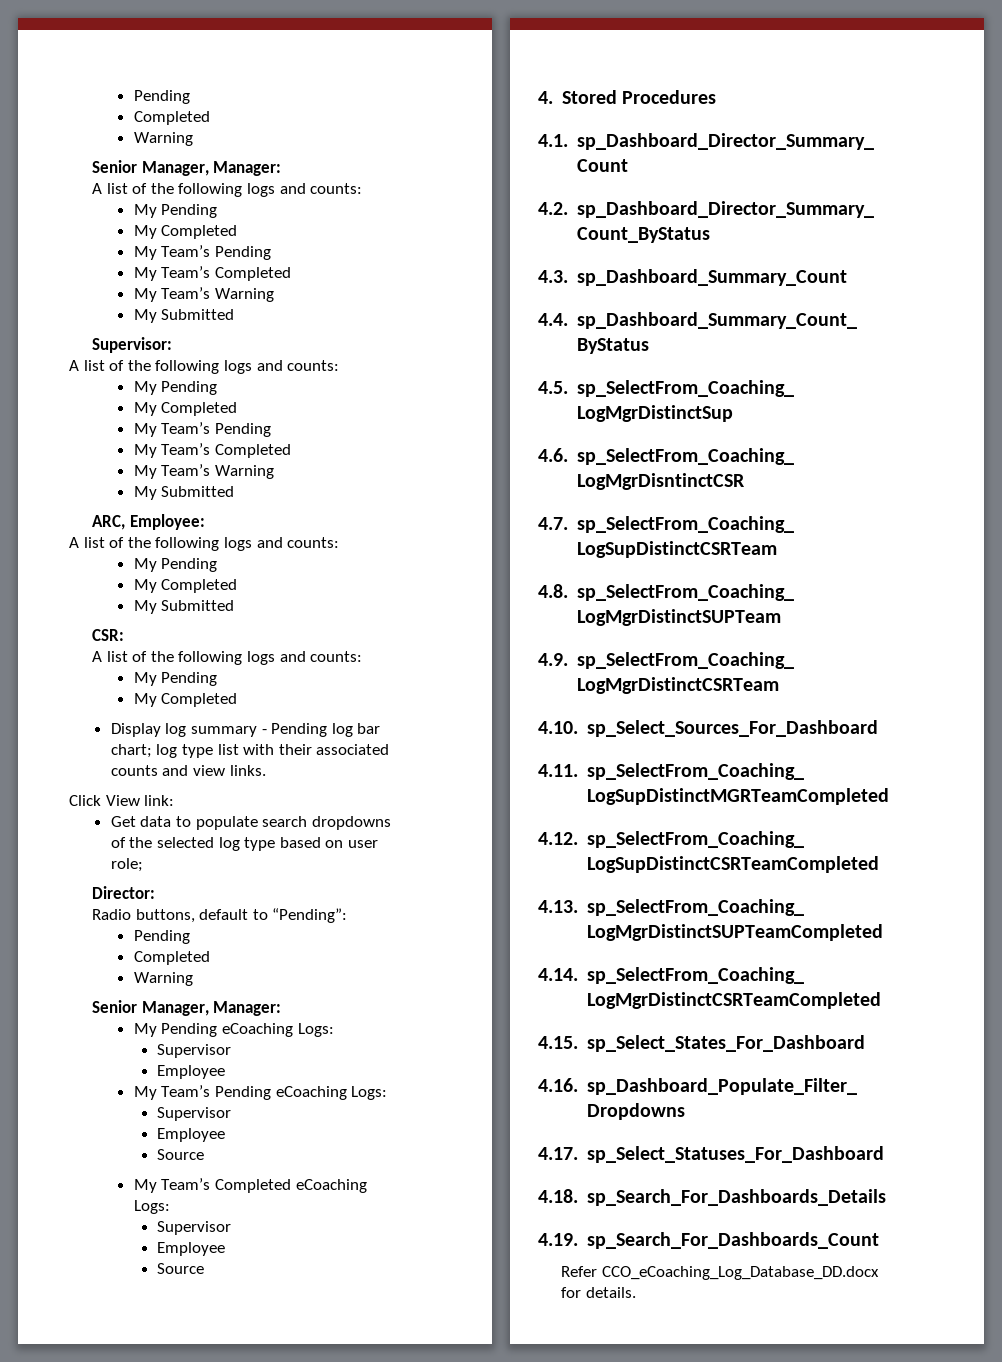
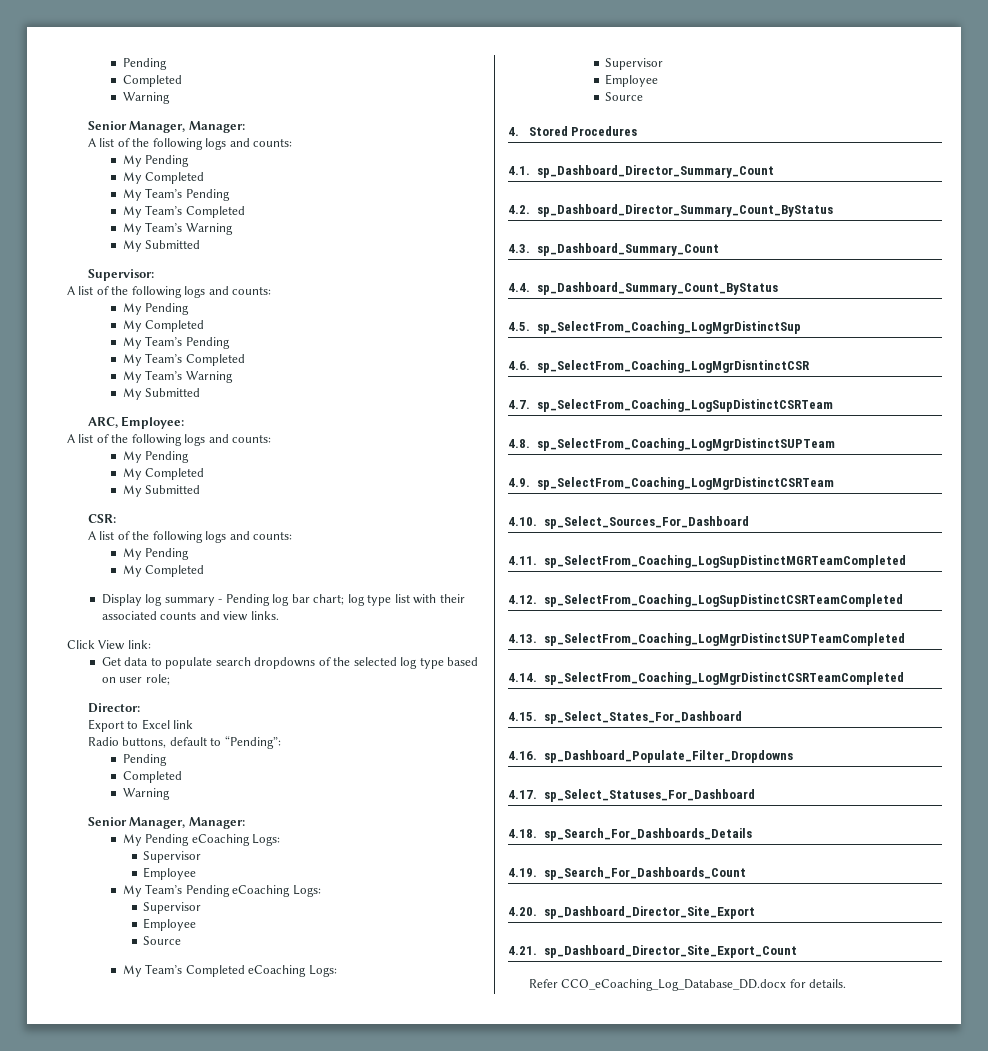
+ Export to Excel link
+ 4.20. sp_Dashboard_Director_Site_Export
+ 4.21. sp_Dashboard_Director_Site_Export_Count

